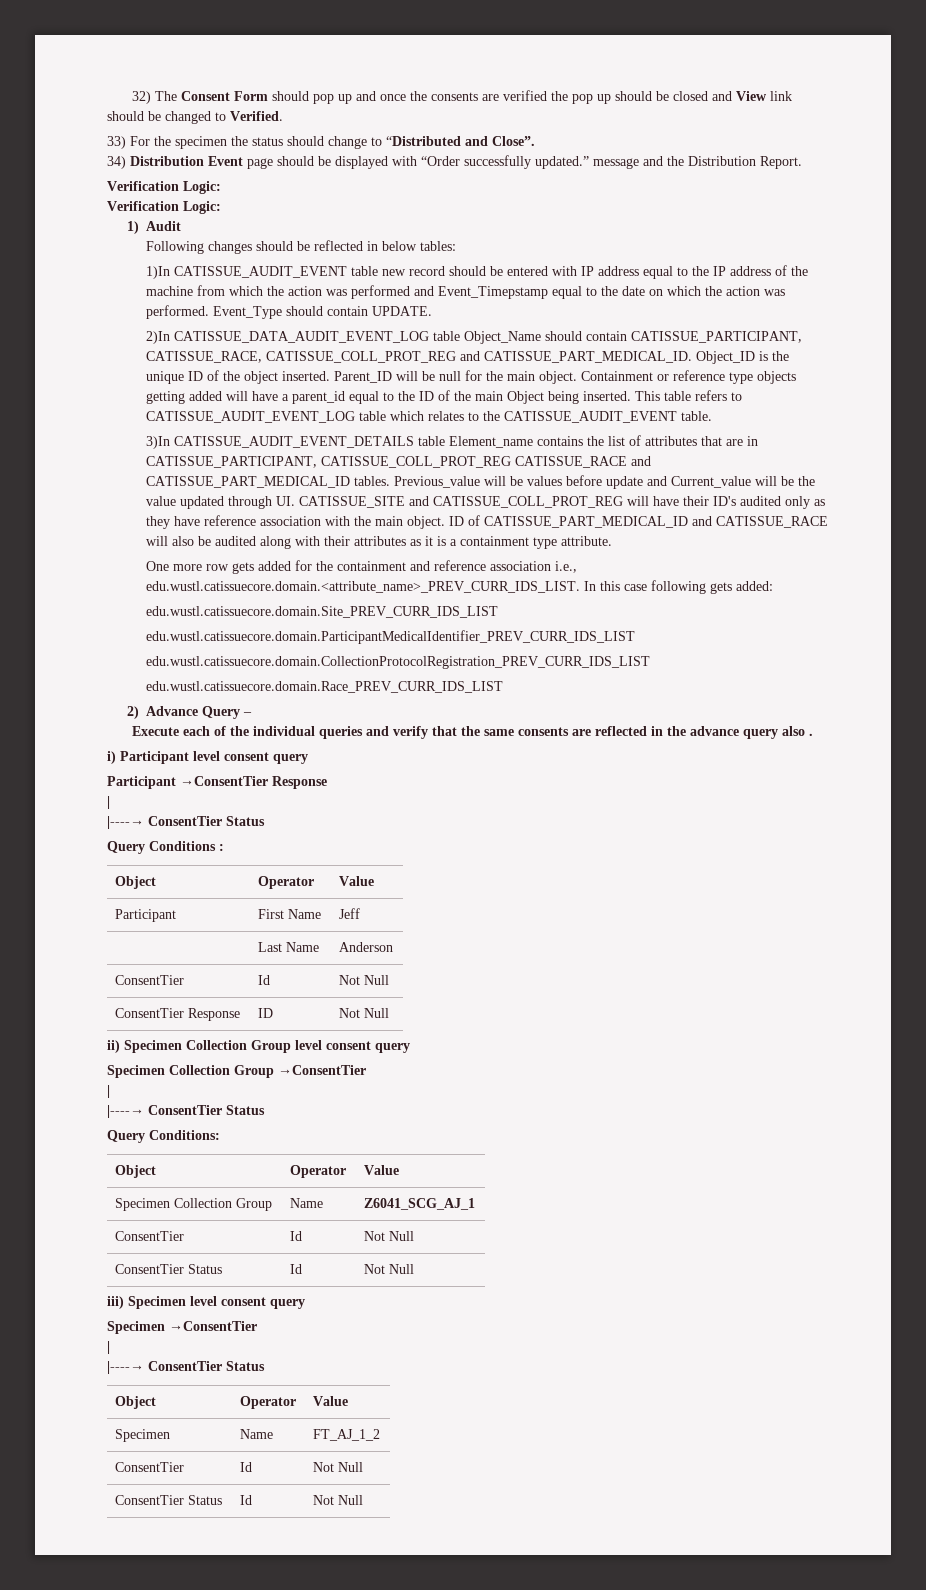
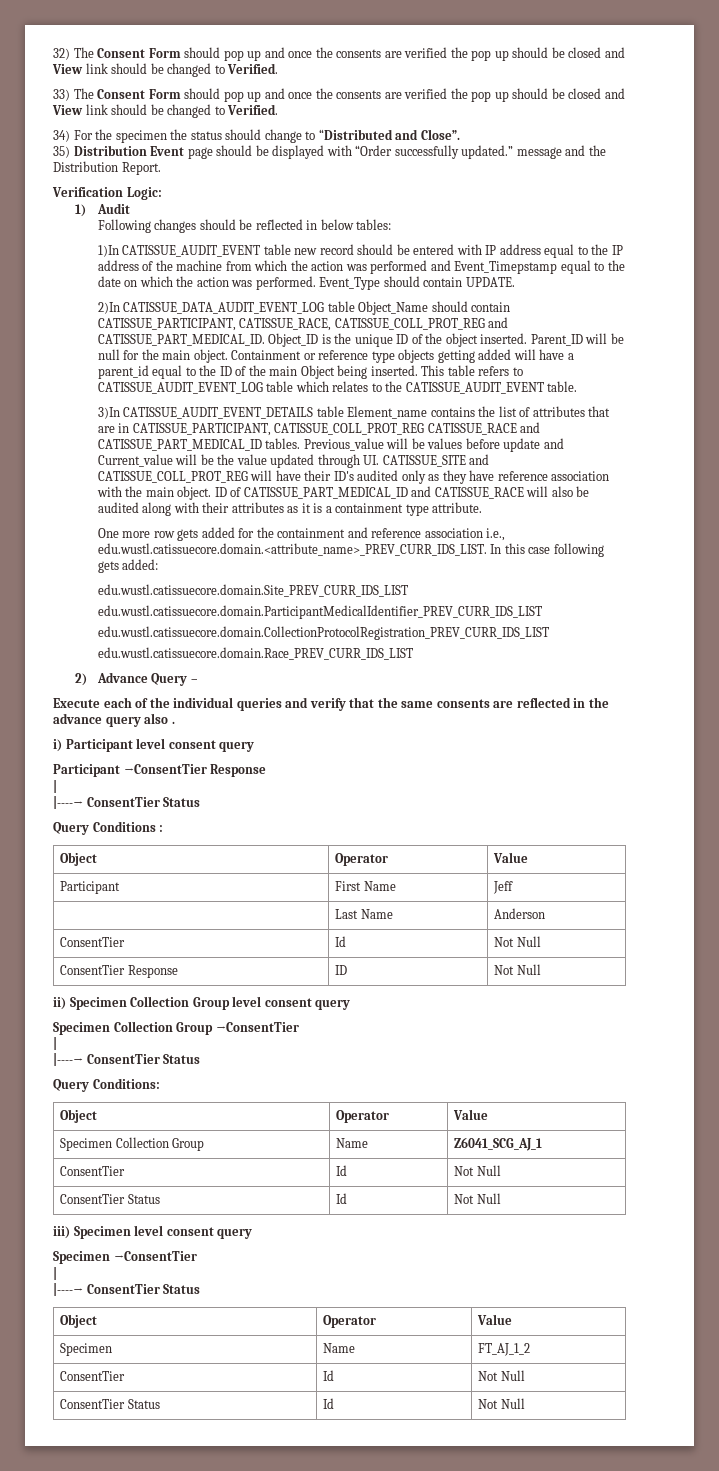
- 33) For the specimen the status should change to “Distributed and Close”.
+ 33) The Consent Form should pop up and once the consents are verified the pop up should be closed and View link should be changed to Verified.
+ 34) For the specimen the status should change to “Distributed and Close”.
- 34) Distribution Event page should be displayed with “Order successfully updated.” message and the Distribution Report.
- Verification Logic:
+ 35) Distribution Event page should be displayed with “Order successfully updated.” message and the Distribution Report.

